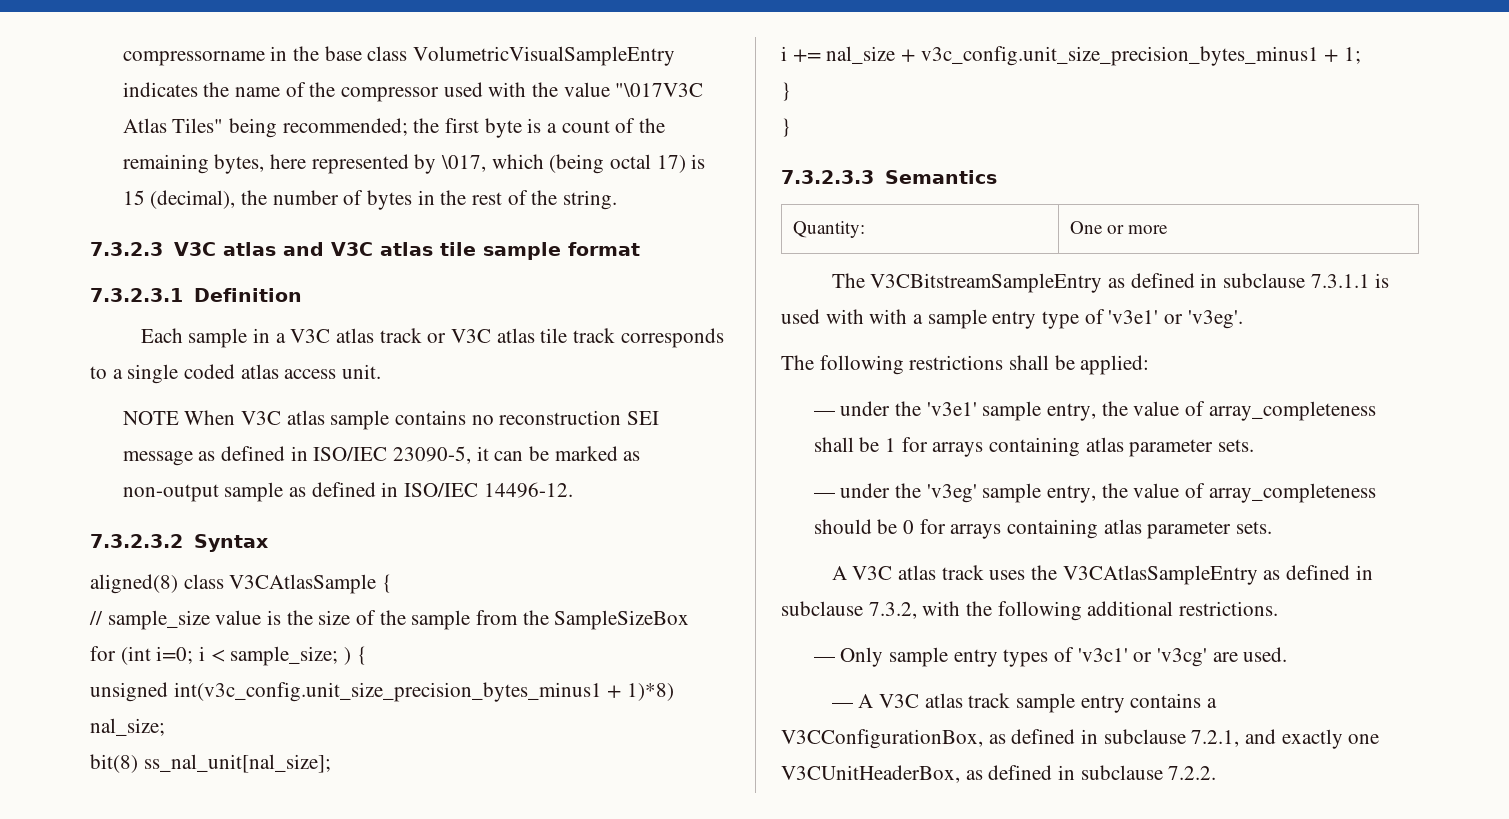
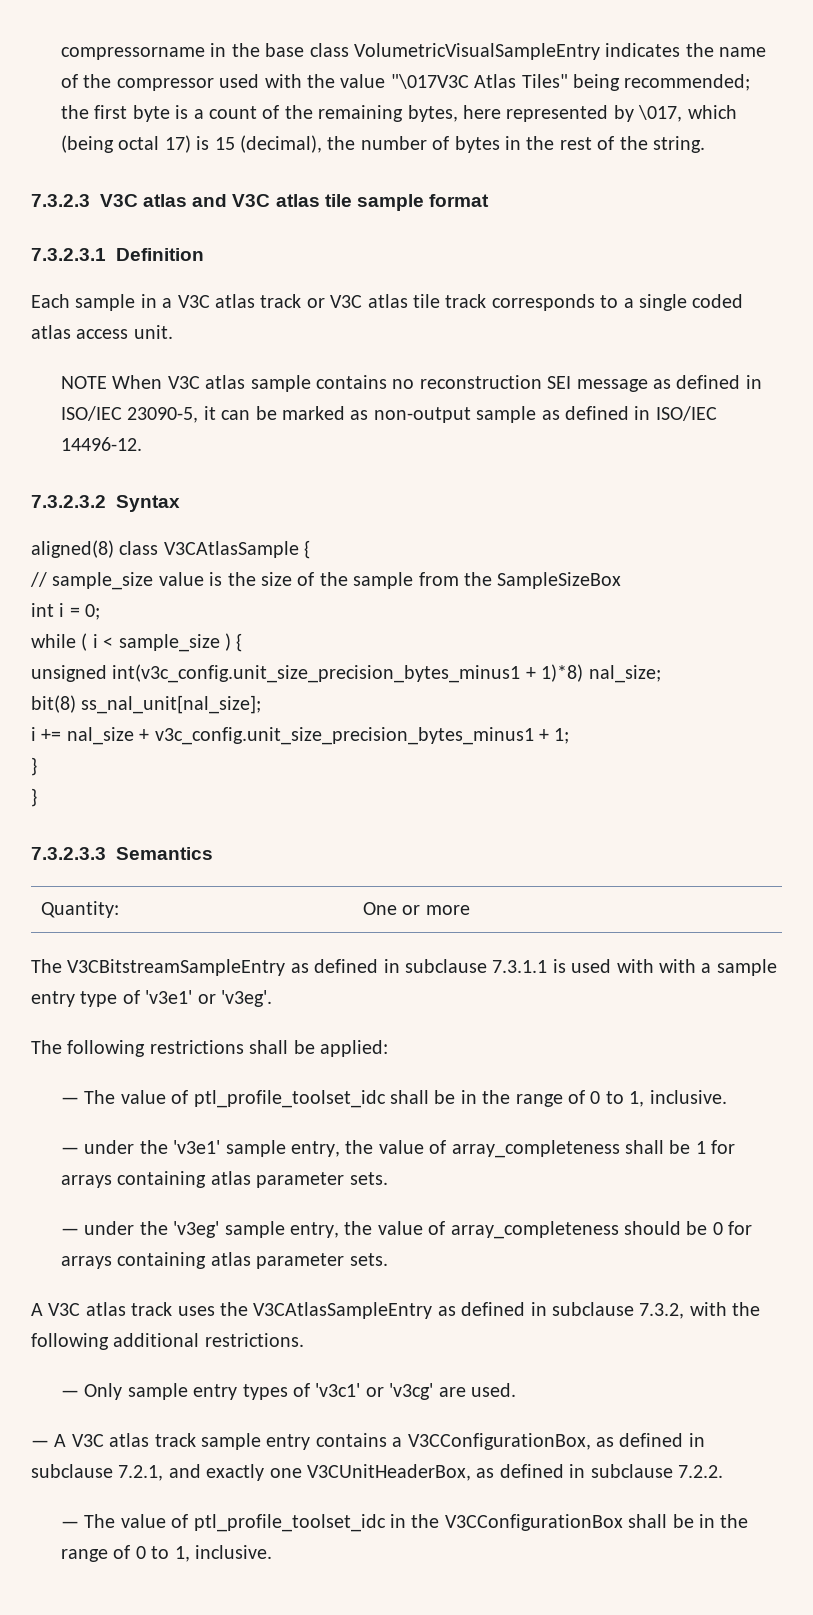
- for (int i=0; i < sample_size; ) {
+ int i = 0;
+ while ( i < sample_size ) {
+ — The value of ptl_profile_toolset_idc shall be in the range of 0 to 1, inclusive.
+ — The value of ptl_profile_toolset_idc in the V3CConfigurationBox shall be in the range of 0 to 1, inclusive.

